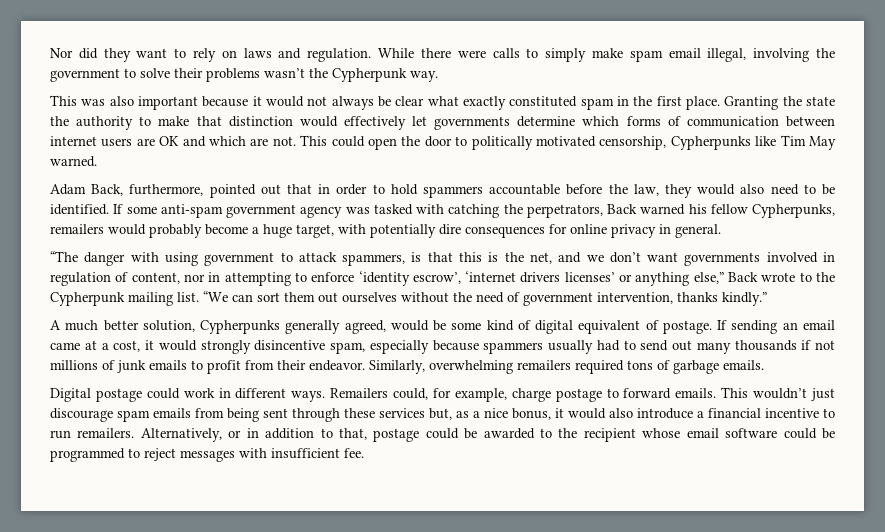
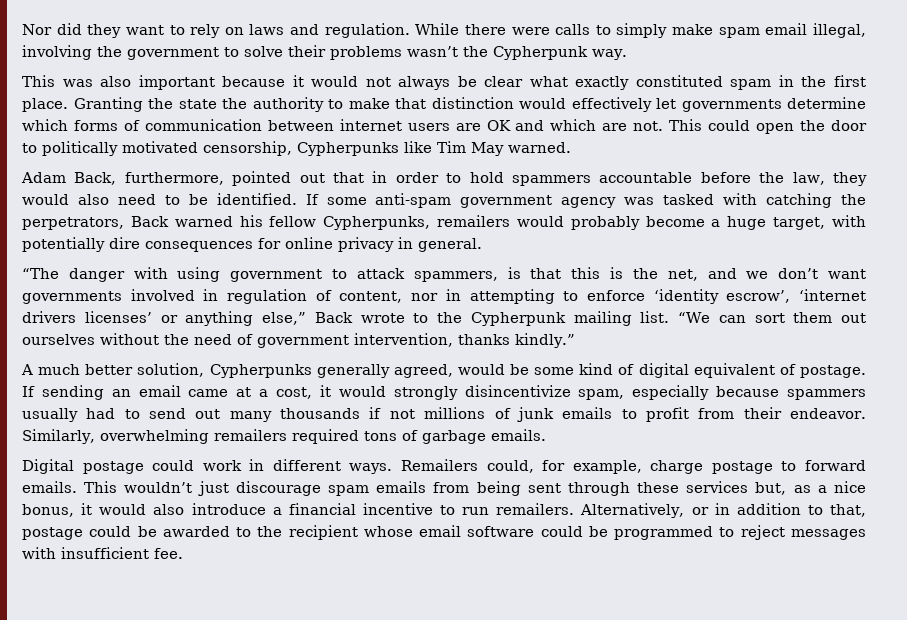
- If sending an email came at a cost, it would strongly disincentive spam, especially because spammers usually had to send out many thousands if not millions of junk emails to profit from their endeavor.
+ If sending an email came at a cost, it would strongly disincentivize spam, especially because spammers usually had to send out many thousands if not millions of junk emails to profit from their endeavor.

